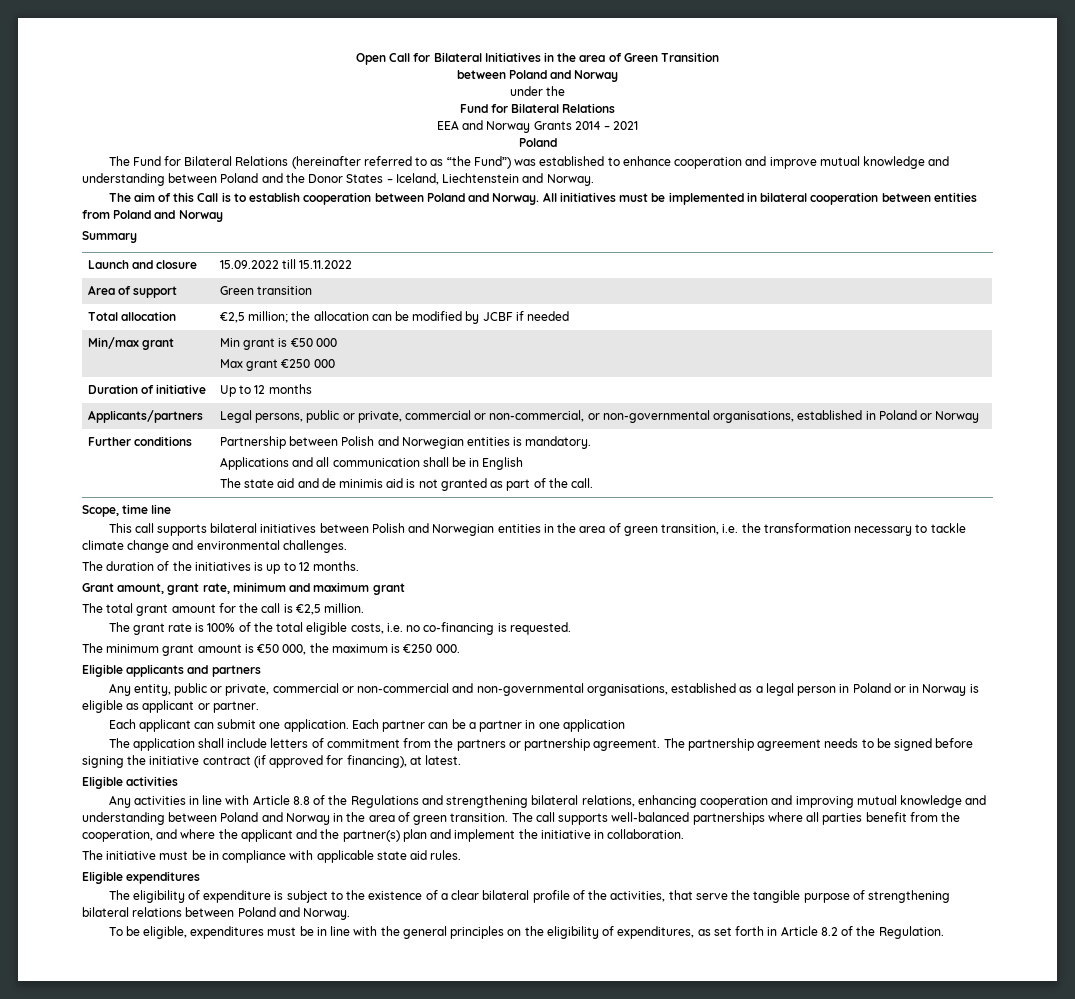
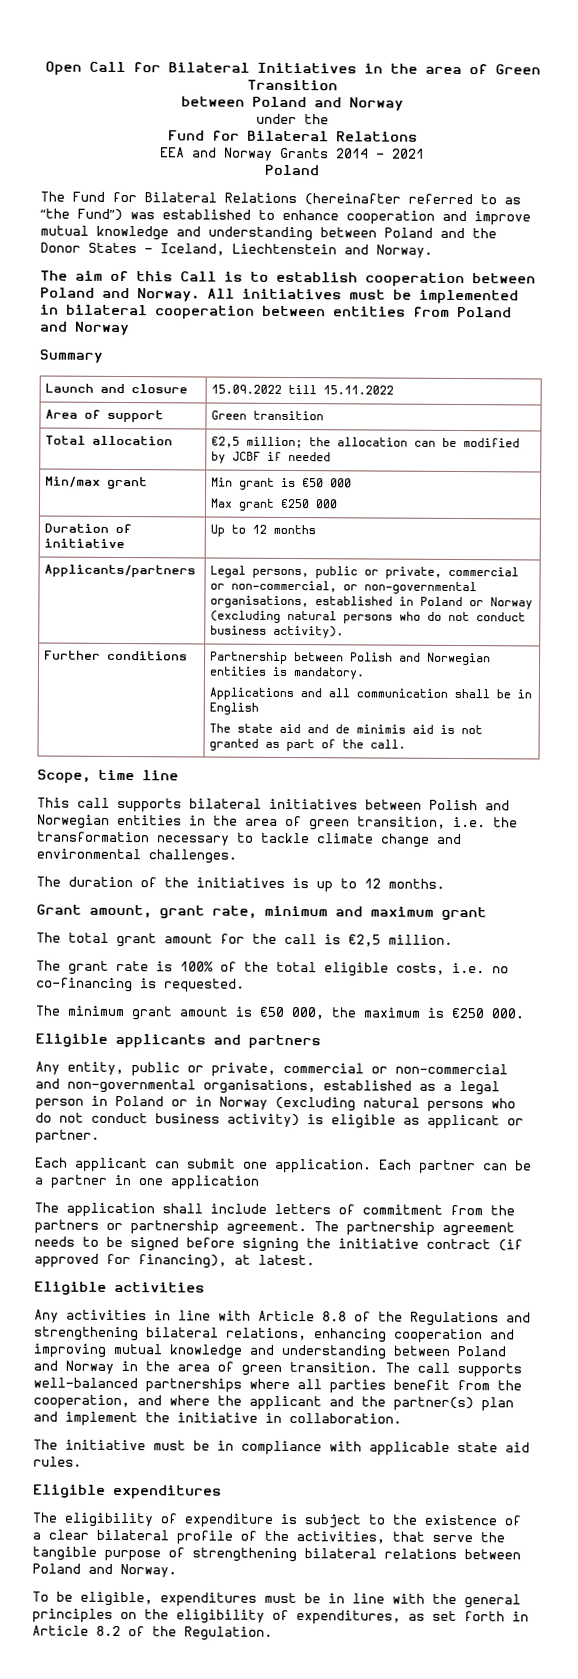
- Applicants/partners | Legal persons, public or private, commercial or non-commercial, or non-governmental organisations, established in Poland or Norway
+ Applicants/partners | Legal persons, public or private, commercial or non-commercial, or non-governmental organisations, established in Poland or Norway (excluding natural persons who do not conduct business activity).
- Any entity, public or private, commercial or non-commercial and non-governmental organisations, established as a legal person in Poland or in Norway is eligible as applicant or partner.
+ Any entity, public or private, commercial or non-commercial and non-governmental organisations, established as a legal person in Poland or in Norway (excluding natural persons who do not conduct business activity) is eligible as applicant or partner.

